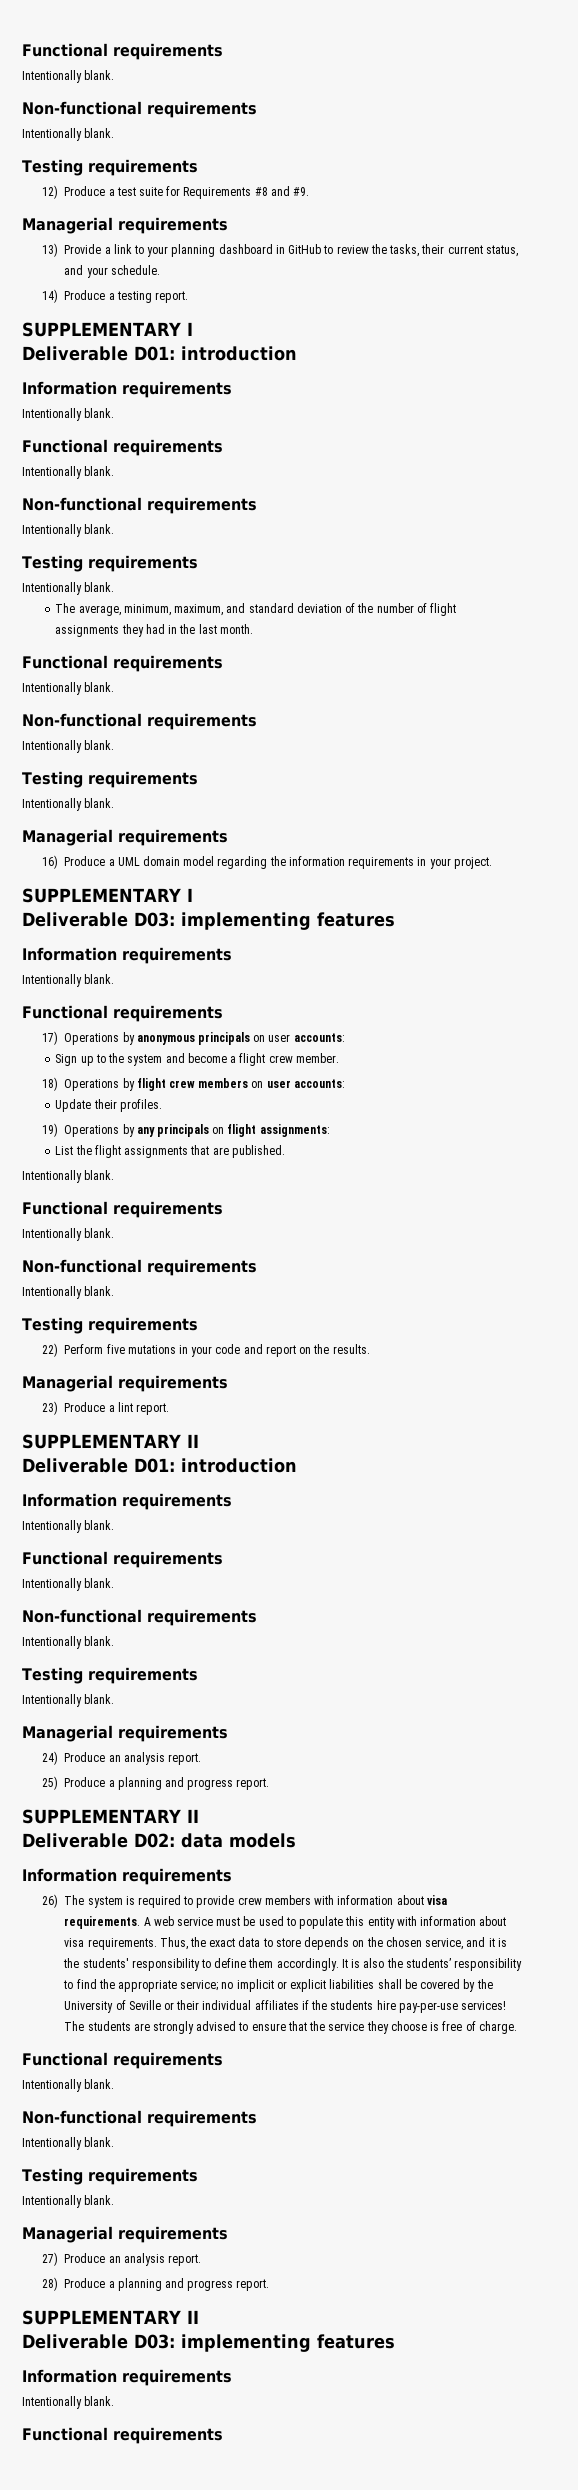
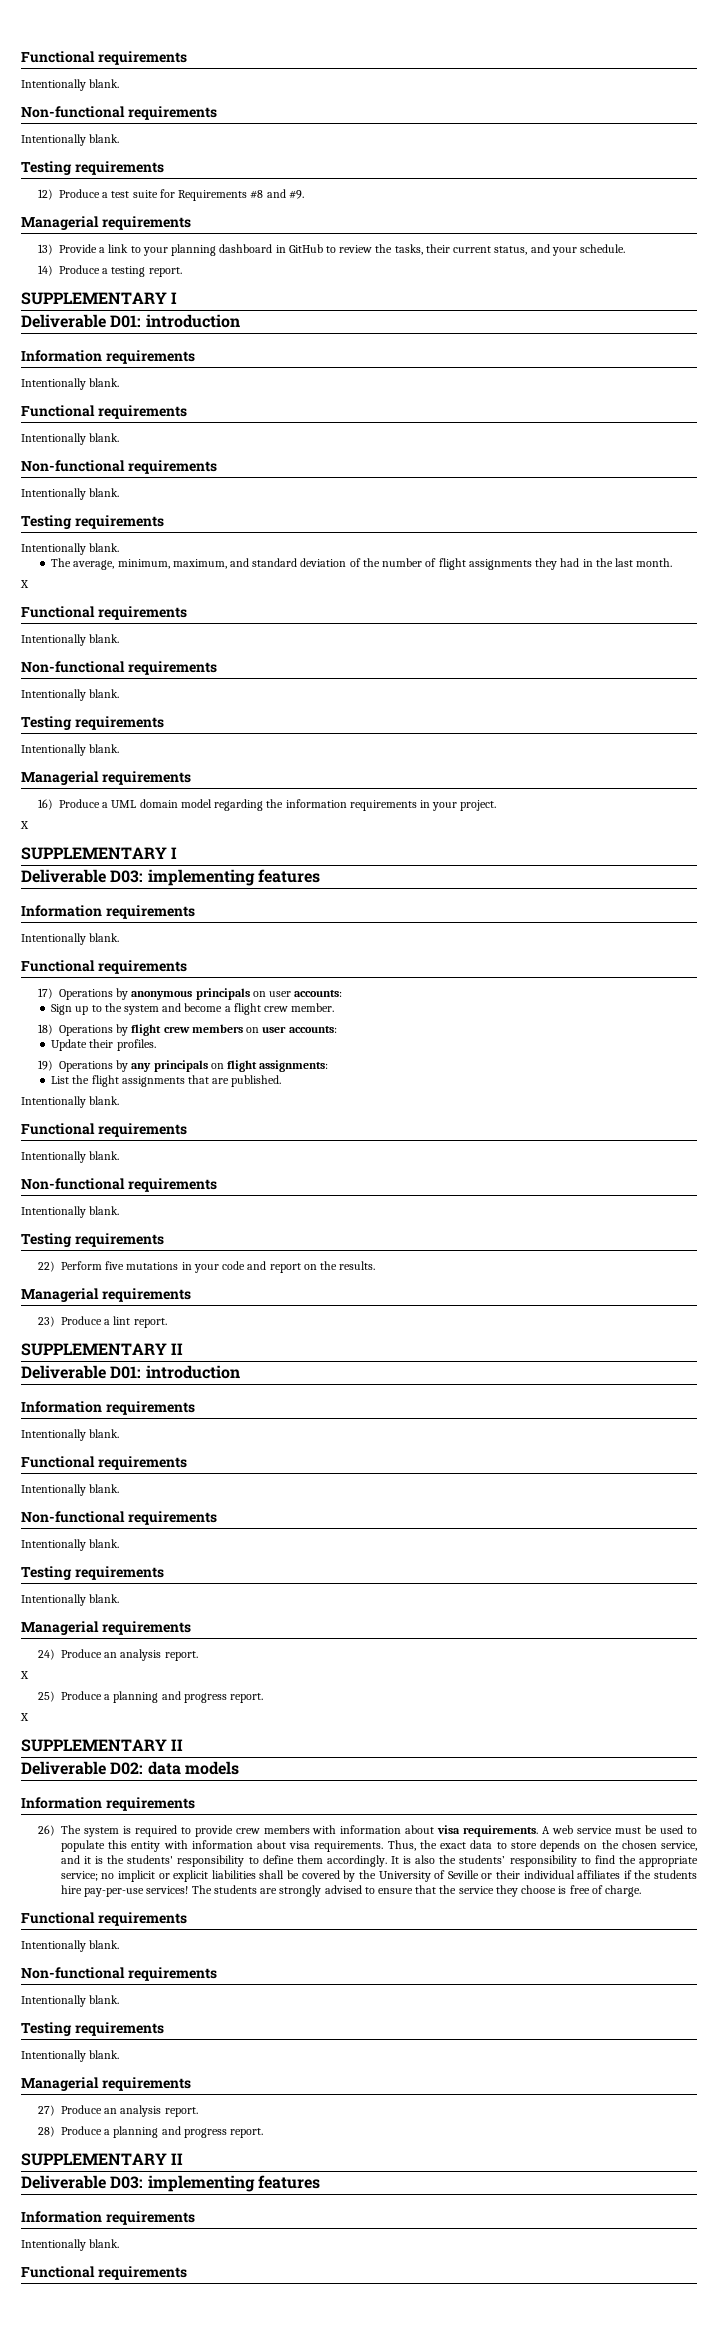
  The average, minimum, maximum, and standard deviation of the number of flight assignments they had in the last month.
+ X
  16) Produce a UML domain model regarding the information requirements in your project.
+ X
  24) Produce an analysis report.
+ X
  25) Produce a planning and progress report.
+ X

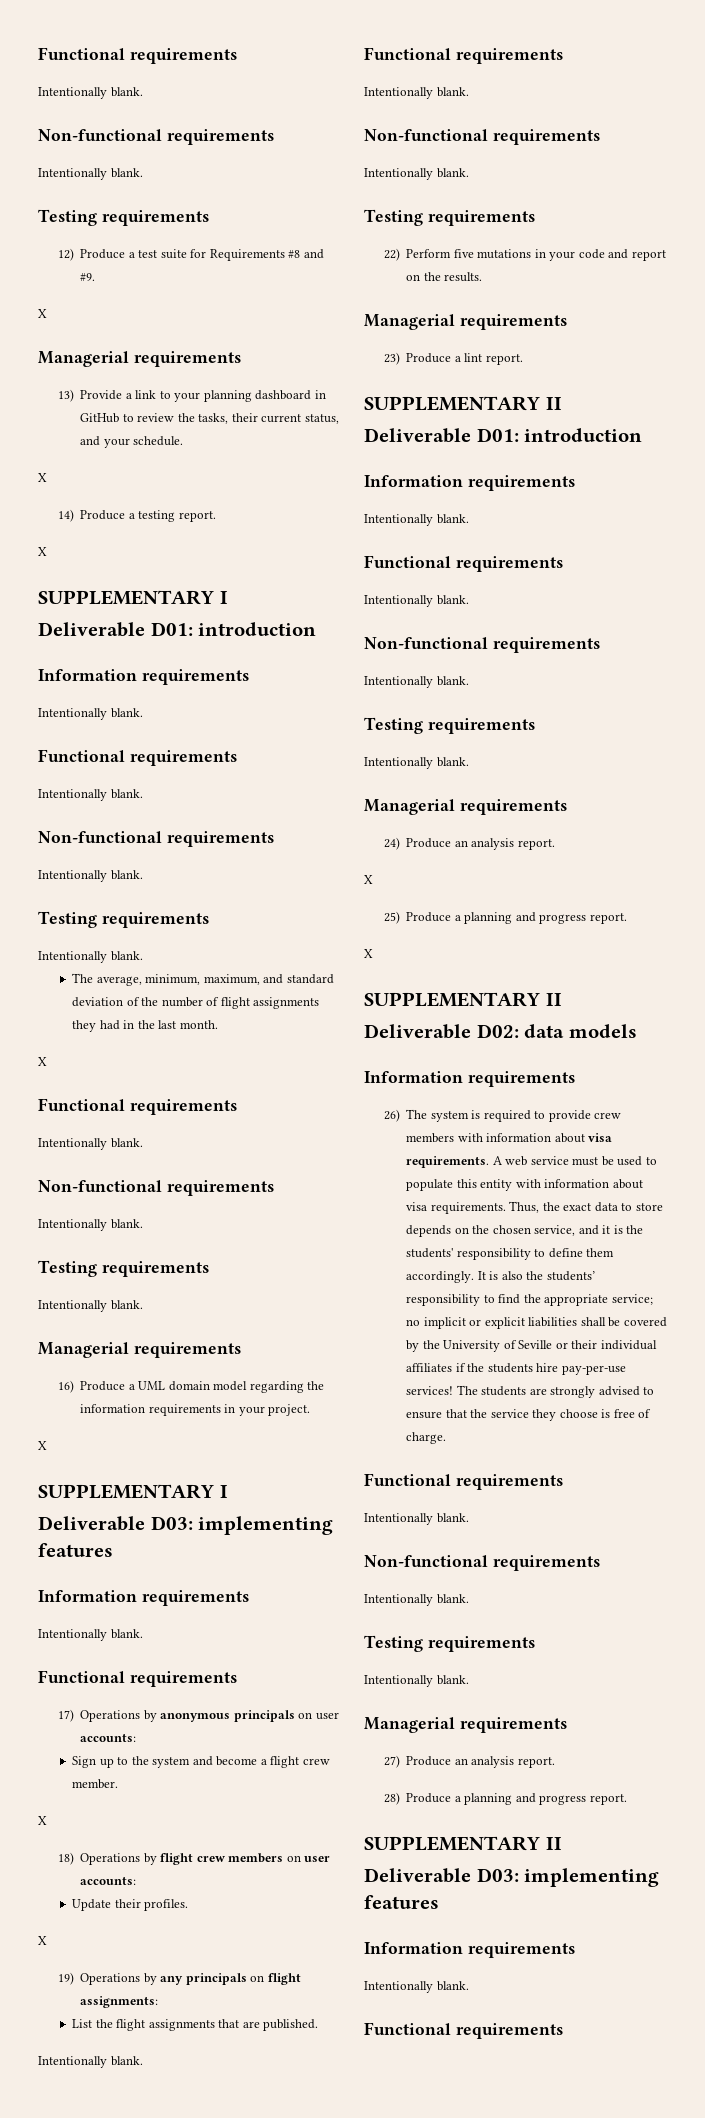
  12) Produce a test suite for Requirements #8 and #9.
+ X
  13) Provide a link to your planning dashboard in GitHub to review the tasks, their current status, and your schedule.
+ X
  14) Produce a testing report.
+ X
  Sign up to the system and become a flight crew member.
+ X
  Update their profiles.
+ X

